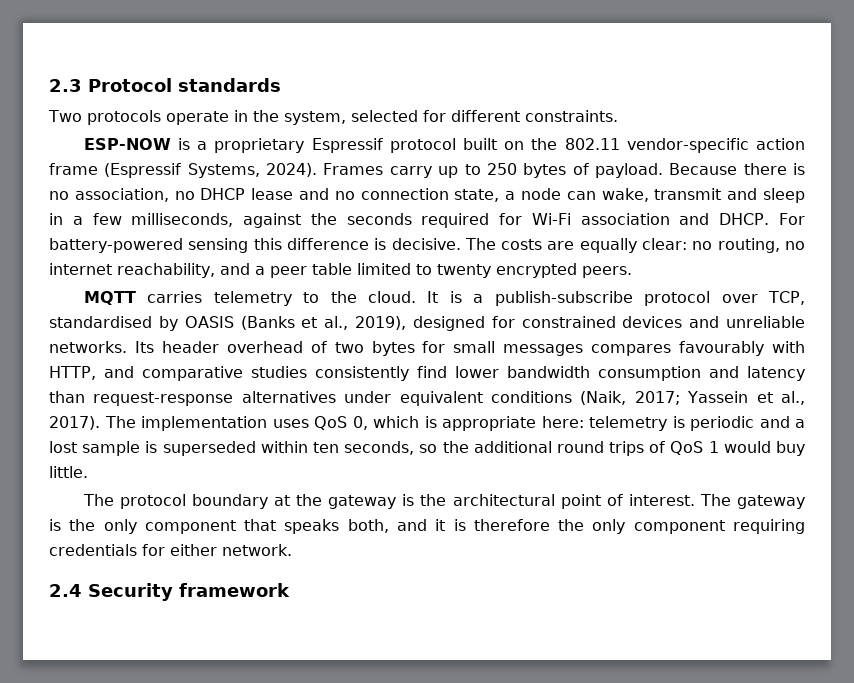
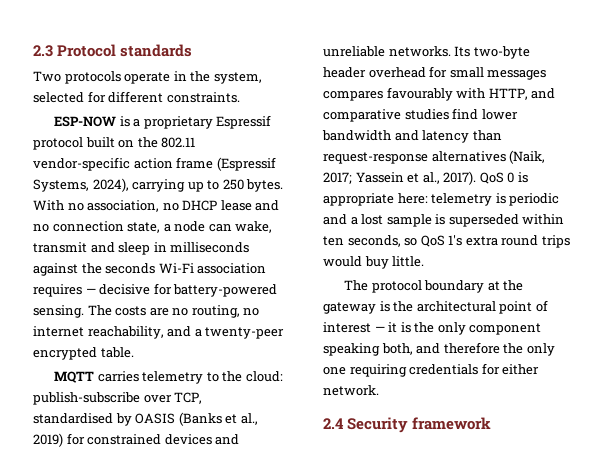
- ESP-NOW is a proprietary Espressif protocol built on the 802.11 vendor-specific action frame (Espressif Systems, 2024). Frames carry up to 250 bytes of payload. Because there is no association, no DHCP lease and no connection state, a node can wake, transmit and sleep in a few milliseconds, against the seconds required for Wi-Fi association and DHCP. For battery-powered sensing this difference is decisive.
+ ESP-NOW is a proprietary Espressif protocol built on the 802.11 vendor-specific action frame (Espressif Systems, 2024), carrying up to 250 bytes. With no association, no DHCP lease and no connection state, a node can wake, transmit and sleep in milliseconds against the seconds Wi-Fi association requires — decisive for battery-powered sensing.
- The costs are equally clear: no routing, no internet reachability, and a peer table limited to twenty encrypted peers.
+ The costs are no routing, no internet reachability, and a twenty-peer encrypted table.
- MQTT carries telemetry to the cloud. It is a publish-subscribe protocol over TCP, standardised by OASIS (Banks et al., 2019), designed for constrained devices and unreliable networks.
+ MQTT carries telemetry to the cloud: publish-subscribe over TCP, standardised by OASIS (Banks et al., 2019) for constrained devices and unreliable networks.
- Its header overhead of two bytes for small messages compares favourably with HTTP, and comparative studies consistently find lower bandwidth consumption and latency than request-response alternatives under equivalent conditions (Naik, 2017; Yassein et al., 2017).
+ Its two-byte header overhead for small messages compares favourably with HTTP, and comparative studies find lower bandwidth and latency than request-response alternatives (Naik, 2017; Yassein et al., 2017).
- The implementation uses QoS 0, which is appropriate here: telemetry is periodic and a lost sample is superseded within ten seconds, so the additional round trips of QoS 1 would buy little.
+ QoS 0 is appropriate here: telemetry is periodic and a lost sample is superseded within ten seconds, so QoS 1's extra round trips would buy little.
- The protocol boundary at the gateway is the architectural point of interest. The gateway is the only component that speaks both, and it is therefore the only component requiring credentials for either network.
+ The protocol boundary at the gateway is the architectural point of interest — it is the only component speaking both, and therefore the only one requiring credentials for either network.

